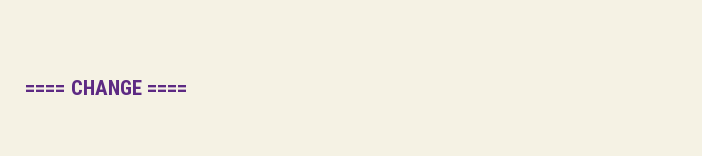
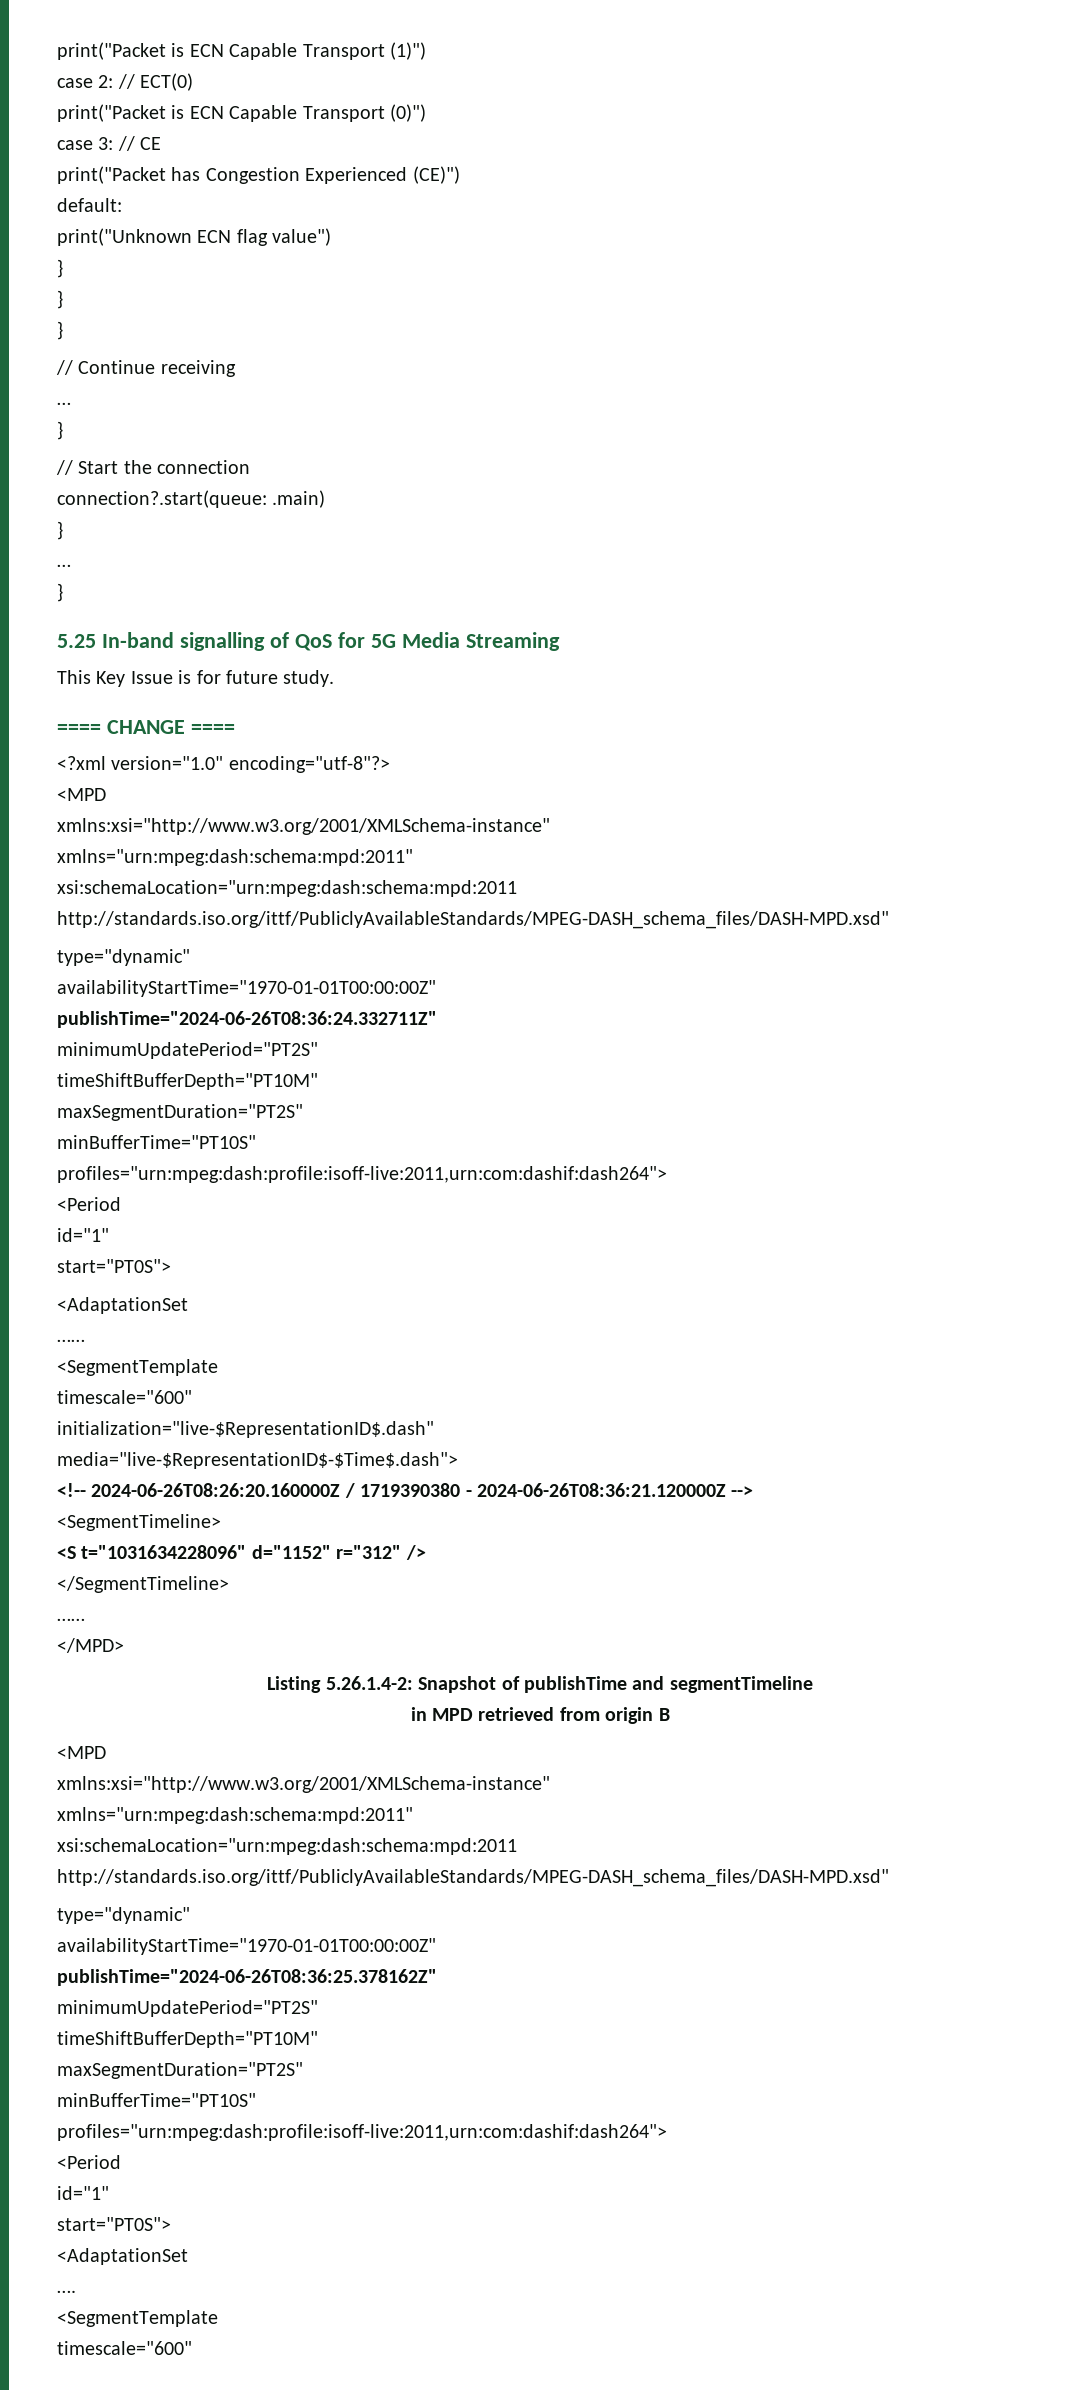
+ print("Packet is ECN Capable Transport (1)")
+ case 2: // ECT(0)
+ print("Packet is ECN Capable Transport (0)")
+ case 3: // CE
+ print("Packet has Congestion Experienced (CE)")
+ default:
+ print("Unknown ECN flag value")
+ }
+ }
+ }
+ // Continue receiving
+ …
+ }
+ // Start the connection
+ connection?.start(queue: .main)
+ }
+ …
+ }
+ 5.25 In-band signalling of QoS for 5G Media Streaming
+ This Key Issue is for future study.
  ==== CHANGE ====
+ <?xml version="1.0" encoding="utf-8"?>
+ <MPD
+ xmlns:xsi="http://www.w3.org/2001/XMLSchema-instance"
+ xmlns="urn:mpeg:dash:schema:mpd:2011"
+ xsi:schemaLocation="urn:mpeg:dash:schema:mpd:2011 http://standards.iso.org/ittf/PubliclyAvailableStandards/MPEG-DASH_schema_files/DASH-MPD.xsd"
+ type="dynamic"
+ availabilityStartTime="1970-01-01T00:00:00Z"
+ publishTime="2024-06-26T08:36:24.332711Z"
+ minimumUpdatePeriod="PT2S"
+ timeShiftBufferDepth="PT10M"
+ maxSegmentDuration="PT2S"
+ minBufferTime="PT10S"
+ profiles="urn:mpeg:dash:profile:isoff-live:2011,urn:com:dashif:dash264">
+ <Period
+ id="1"
+ start="PT0S">
+ <AdaptationSet
+ ……
+ <SegmentTemplate
+ timescale="600"
+ initialization="live-$RepresentationID$.dash"
+ media="live-$RepresentationID$-$Time$.dash">
+ <!-- 2024-06-26T08:26:20.160000Z / 1719390380 - 2024-06-26T08:36:21.120000Z -->
+ <SegmentTimeline>
+ <S t="1031634228096" d="1152" r="312" />
+ </SegmentTimeline>
+ ……
+ </MPD>
+ Listing 5.26.1.4-2: Snapshot of publishTime and segmentTimeline
+ in MPD retrieved from origin B
+ <MPD
+ xmlns:xsi="http://www.w3.org/2001/XMLSchema-instance"
+ xmlns="urn:mpeg:dash:schema:mpd:2011"
+ xsi:schemaLocation="urn:mpeg:dash:schema:mpd:2011 http://standards.iso.org/ittf/PubliclyAvailableStandards/MPEG-DASH_schema_files/DASH-MPD.xsd"
+ type="dynamic"
+ availabilityStartTime="1970-01-01T00:00:00Z"
+ publishTime="2024-06-26T08:36:25.378162Z"
+ minimumUpdatePeriod="PT2S"
+ timeShiftBufferDepth="PT10M"
+ maxSegmentDuration="PT2S"
+ minBufferTime="PT10S"
+ profiles="urn:mpeg:dash:profile:isoff-live:2011,urn:com:dashif:dash264">
+ <Period
+ id="1"
+ start="PT0S">
+ <AdaptationSet
+ ….
+ <SegmentTemplate
+ timescale="600"

